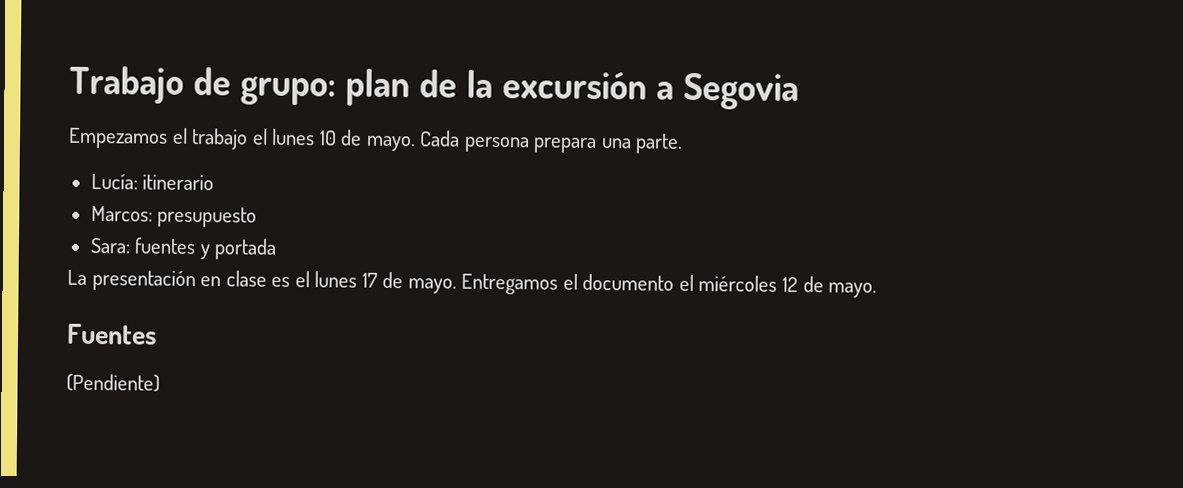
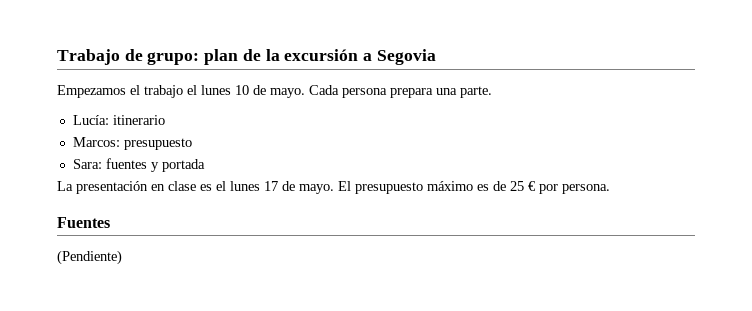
- Entregamos el documento el miércoles 12 de mayo.
+ El presupuesto máximo es de 25 € por persona.

